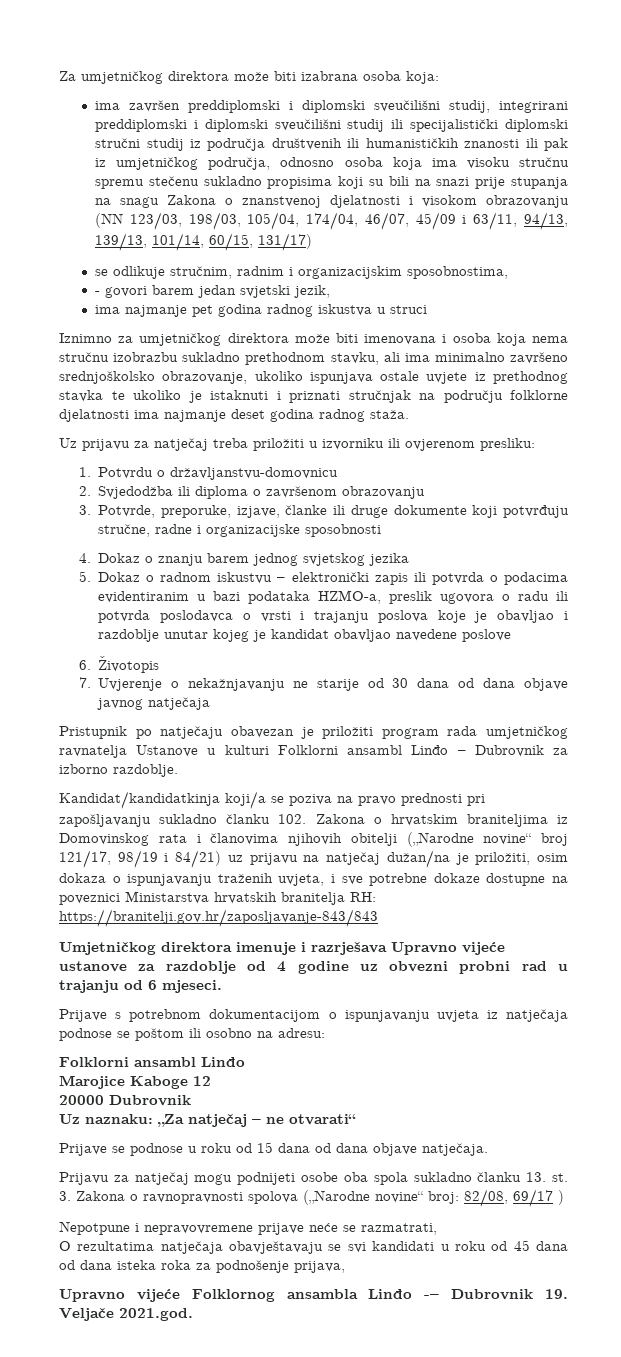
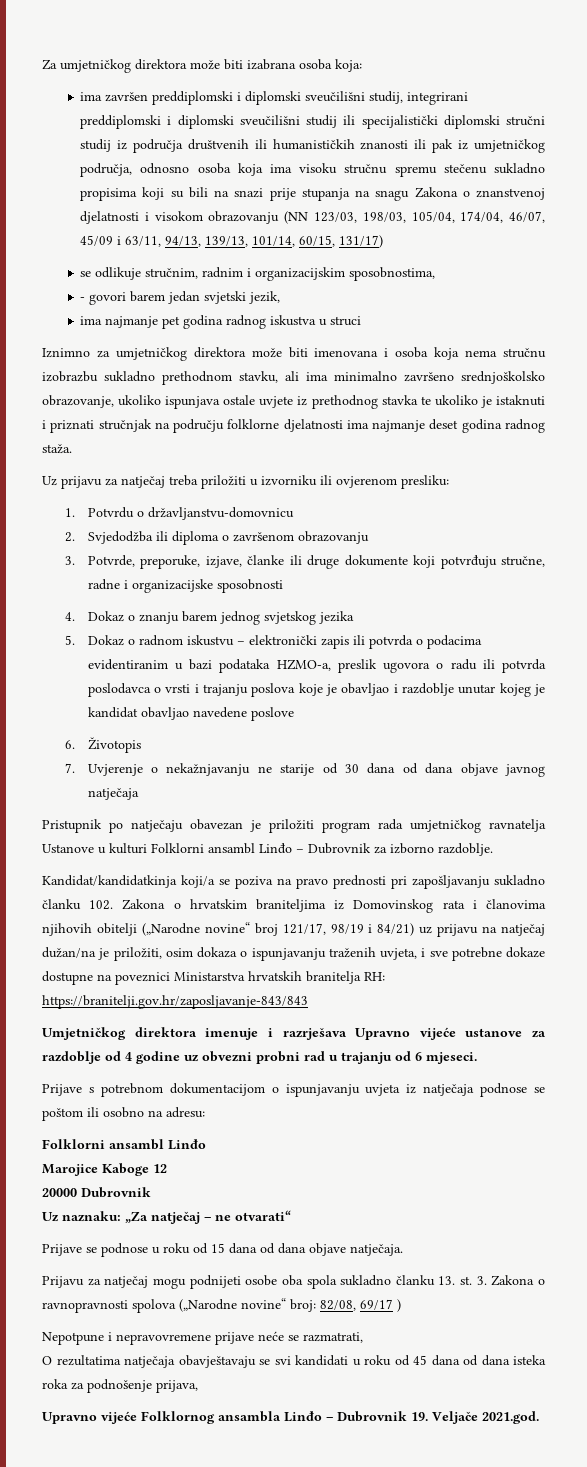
- Upravno vijeće Folklornog ansambla Linđo -– Dubrovnik 19. Veljače 2021.god.
+ Upravno vijeće Folklornog ansambla Linđo – Dubrovnik 19. Veljače 2021.god.

